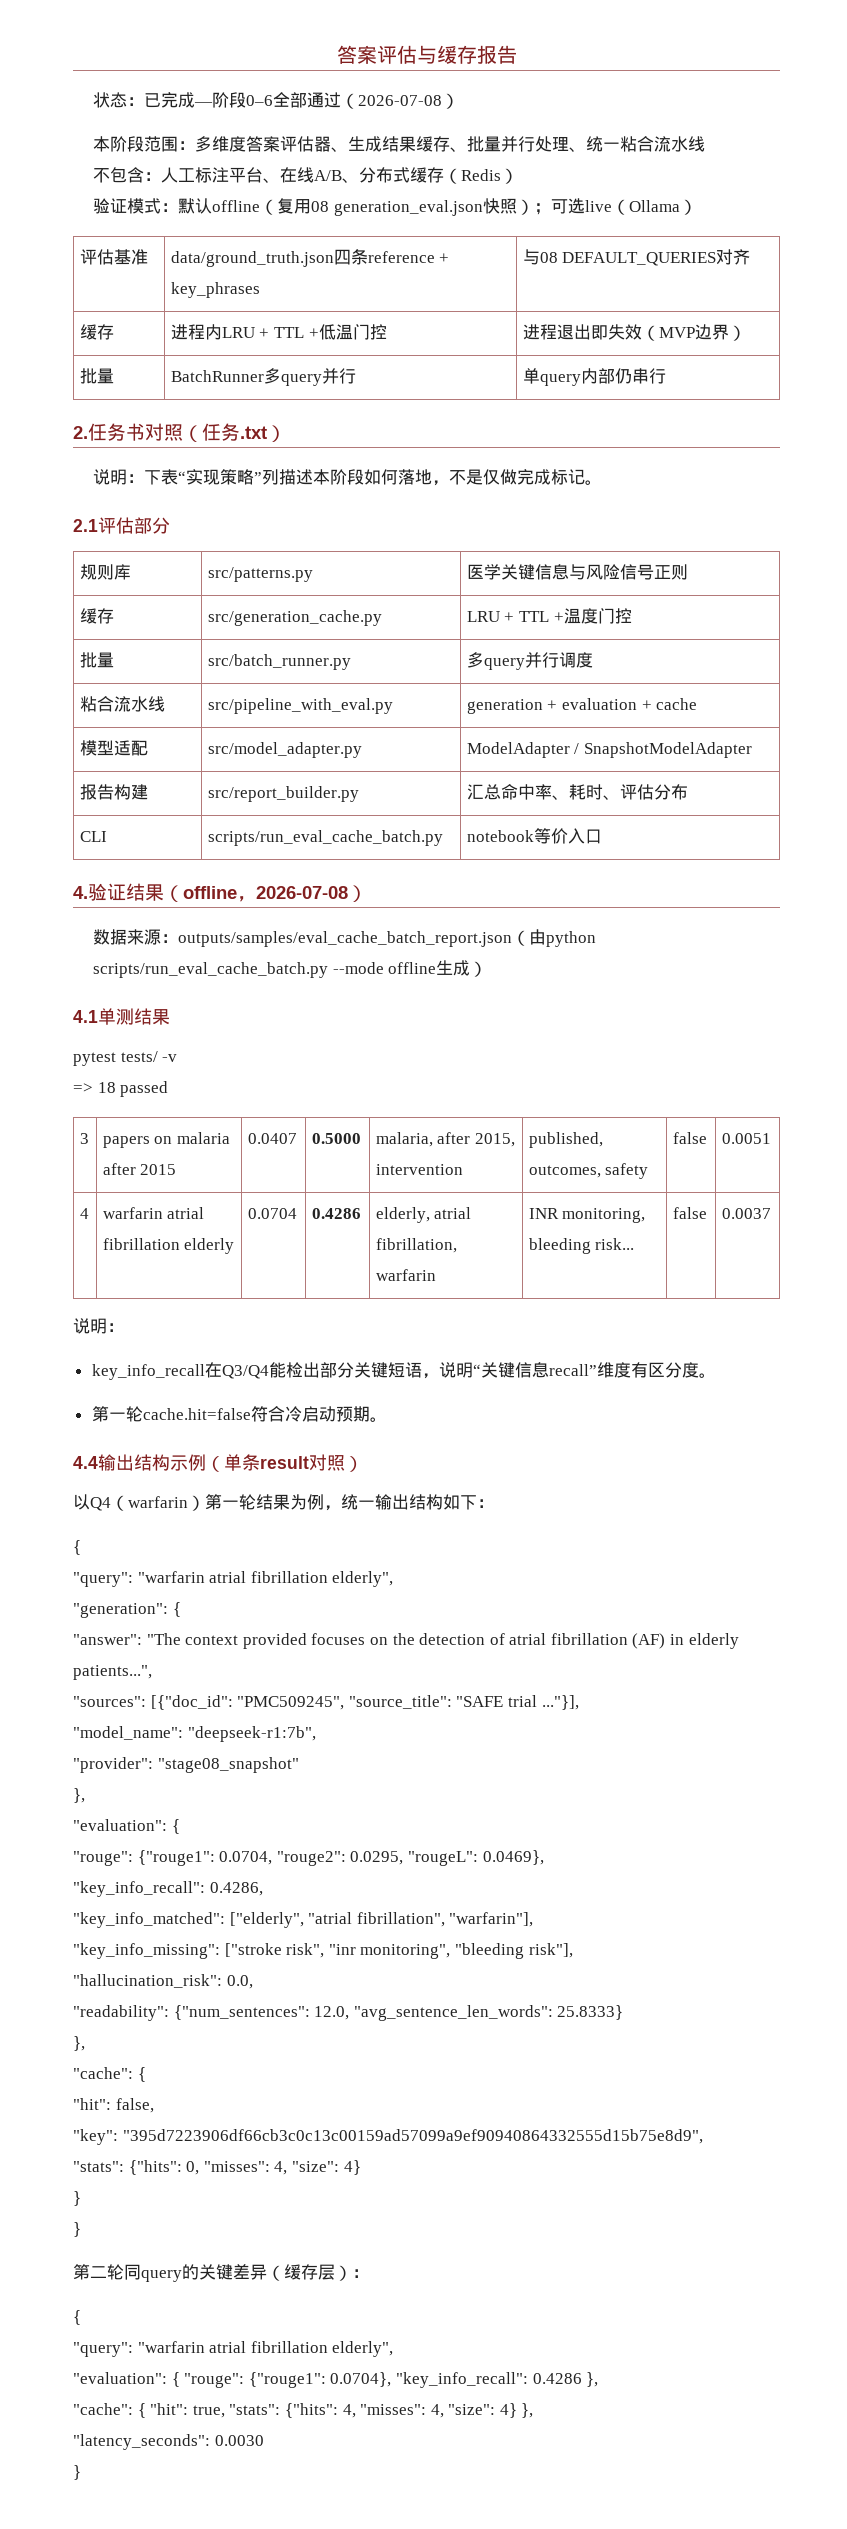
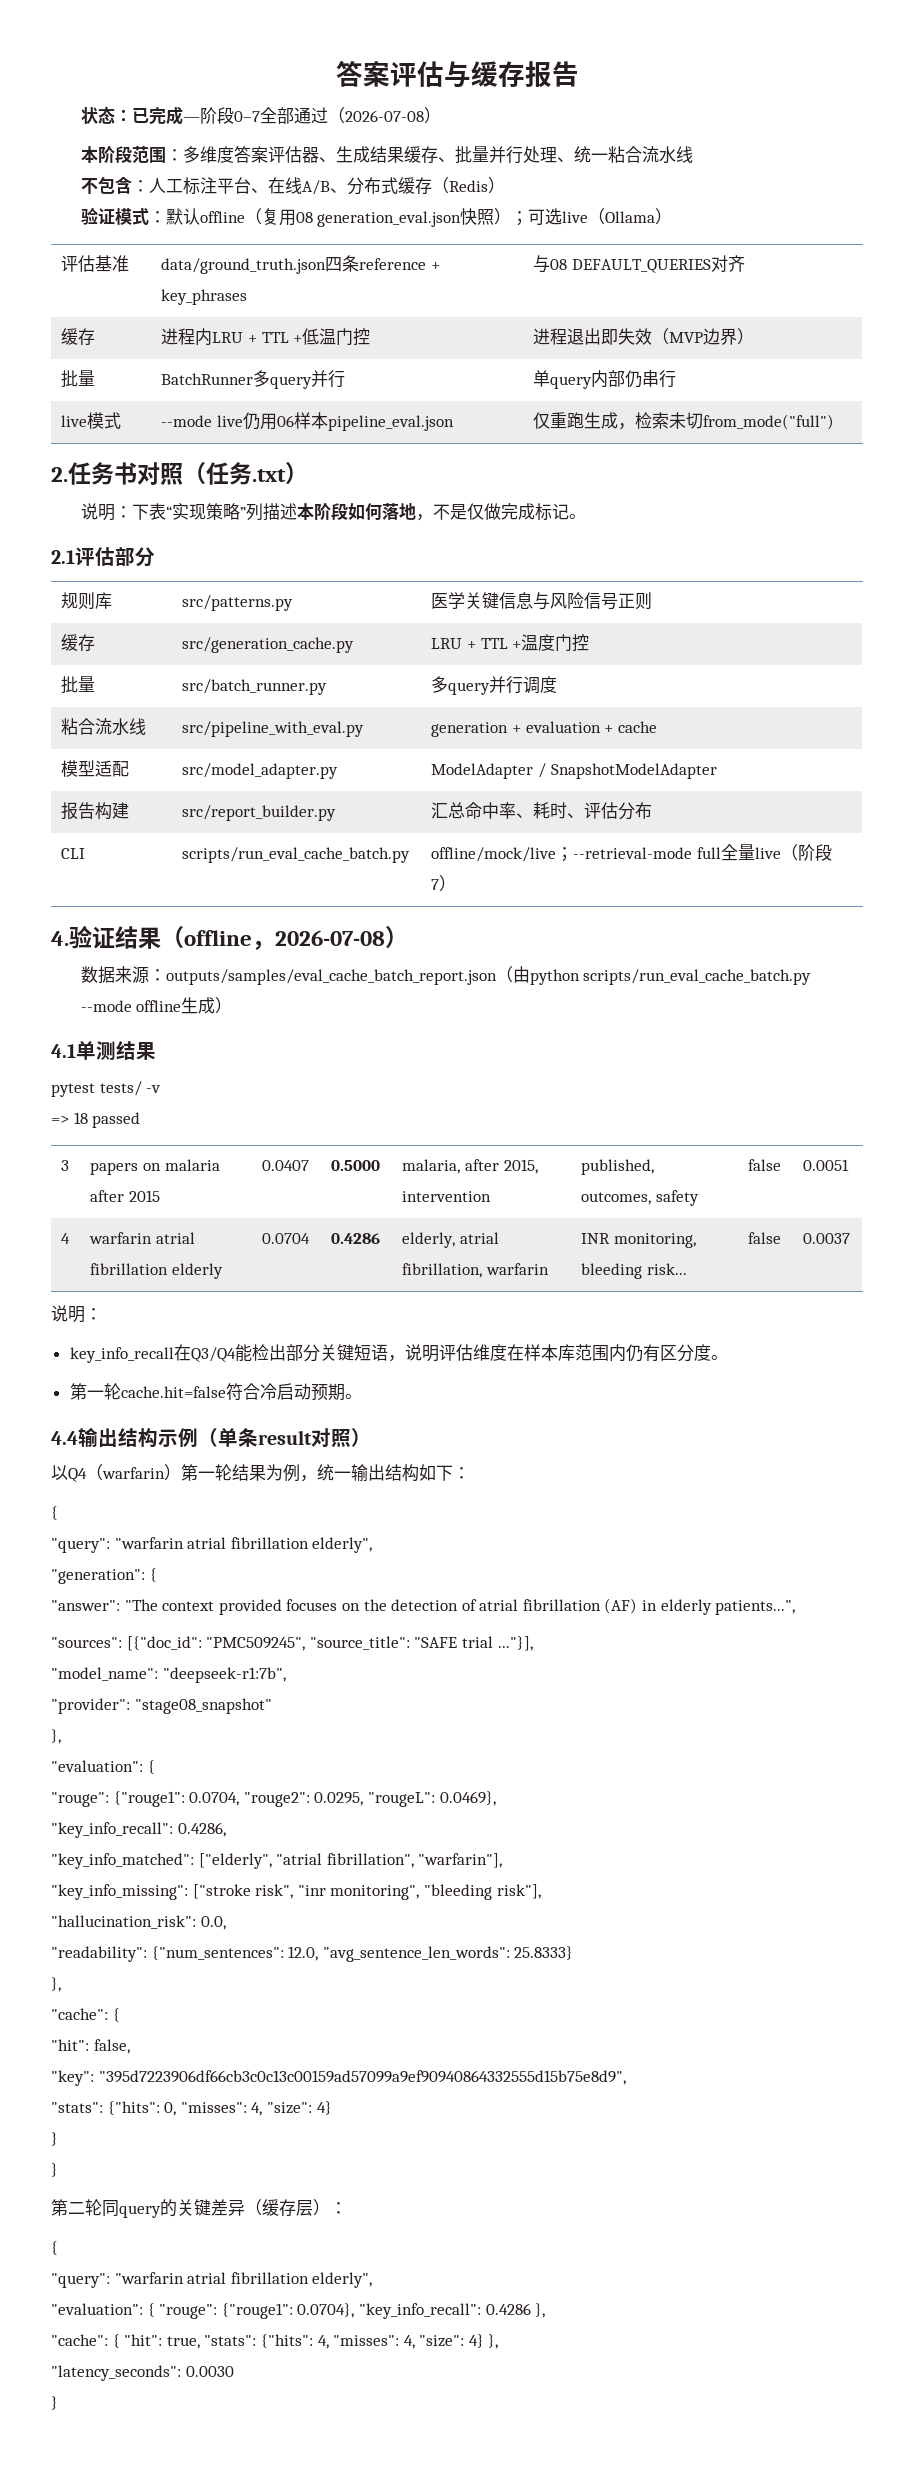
- 状态：已完成—阶段0–6全部通过（2026-07-08）
+ 状态：已完成—阶段0–7全部通过（2026-07-08）
+ live模式 | --mode live仍用06样本pipeline_eval.json | 仅重跑生成，检索未切from_mode("full")
- CLI | scripts/run_eval_cache_batch.py | notebook等价入口
+ CLI | scripts/run_eval_cache_batch.py | offline/mock/live；--retrieval-mode full全量live（阶段7）
- key_info_recall在Q3/Q4能检出部分关键短语，说明“关键信息recall”维度有区分度。
+ key_info_recall在Q3/Q4能检出部分关键短语，说明评估维度在样本库范围内仍有区分度。

